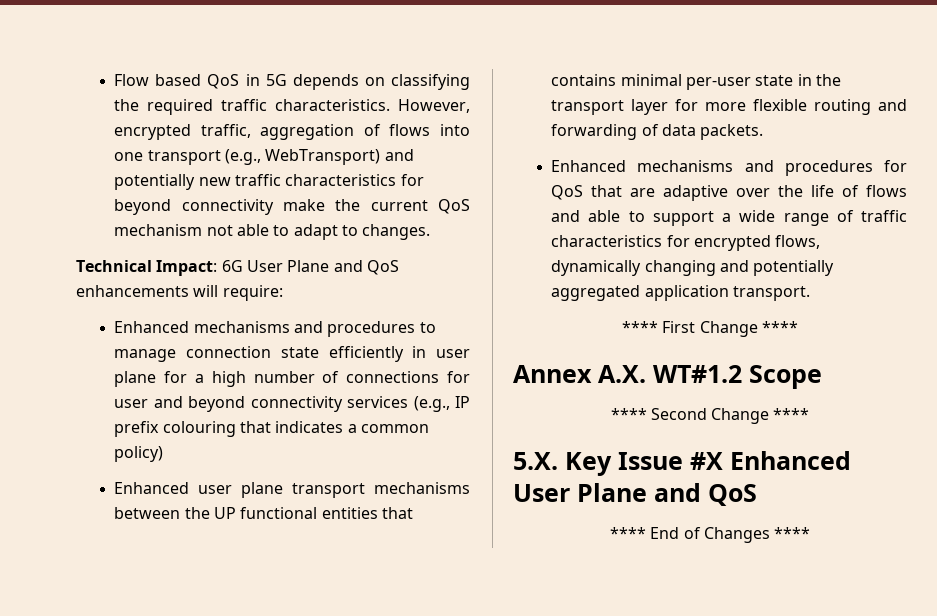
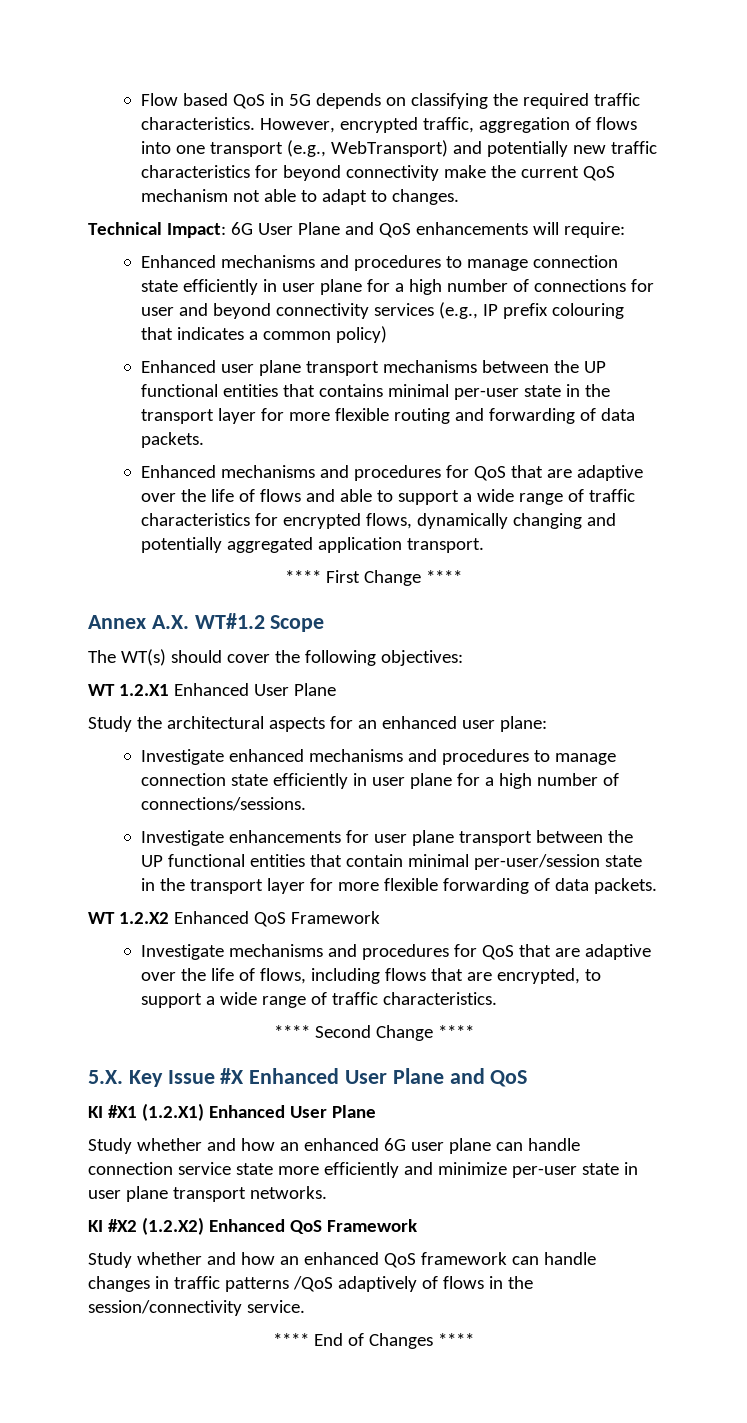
+ The WT(s) should cover the following objectives:
+ WT 1.2.X1 Enhanced User Plane
+ Study the architectural aspects for an enhanced user plane:
+ Investigate enhanced mechanisms and procedures to manage connection state efficiently in user plane for a high number of connections/sessions.
+ Investigate enhancements for user plane transport between the UP functional entities that contain minimal per-user/session state in the transport layer for more flexible forwarding of data packets.
+ WT 1.2.X2 Enhanced QoS Framework
+ Investigate mechanisms and procedures for QoS that are adaptive over the life of flows, including flows that are encrypted, to support a wide range of traffic characteristics.
+ KI #X1 (1.2.X1) Enhanced User Plane
+ Study whether and how an enhanced 6G user plane can handle connection service state more efficiently and minimize per-user state in user plane transport networks.
+ KI #X2 (1.2.X2) Enhanced QoS Framework
+ Study whether and how an enhanced QoS framework can handle changes in traffic patterns /QoS adaptively of flows in the session/connectivity service.

